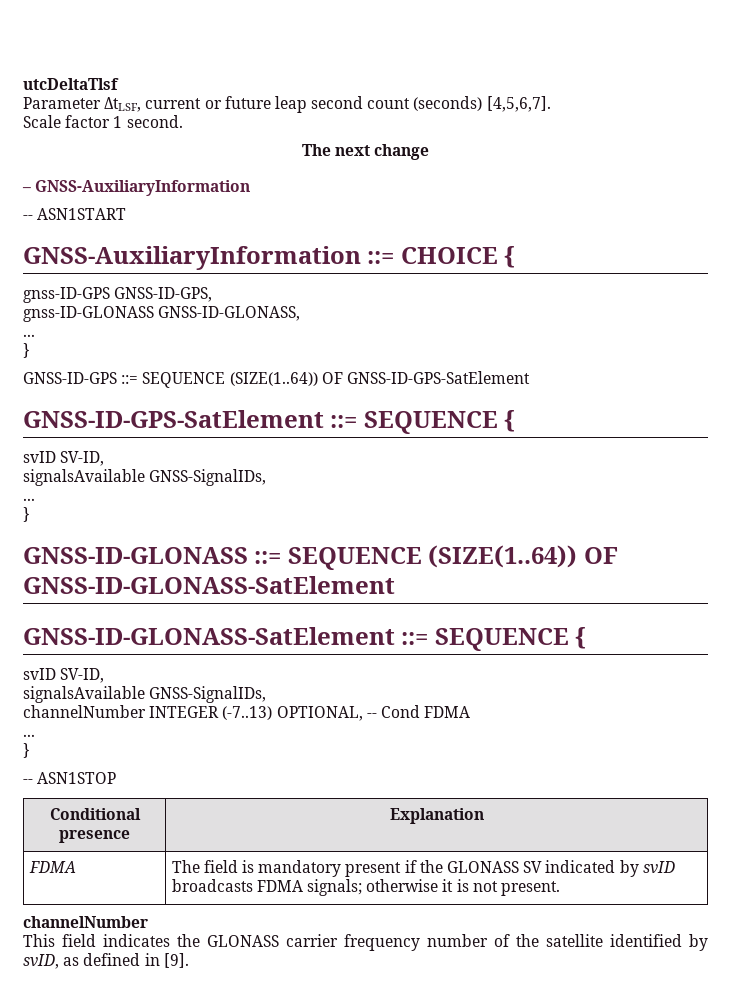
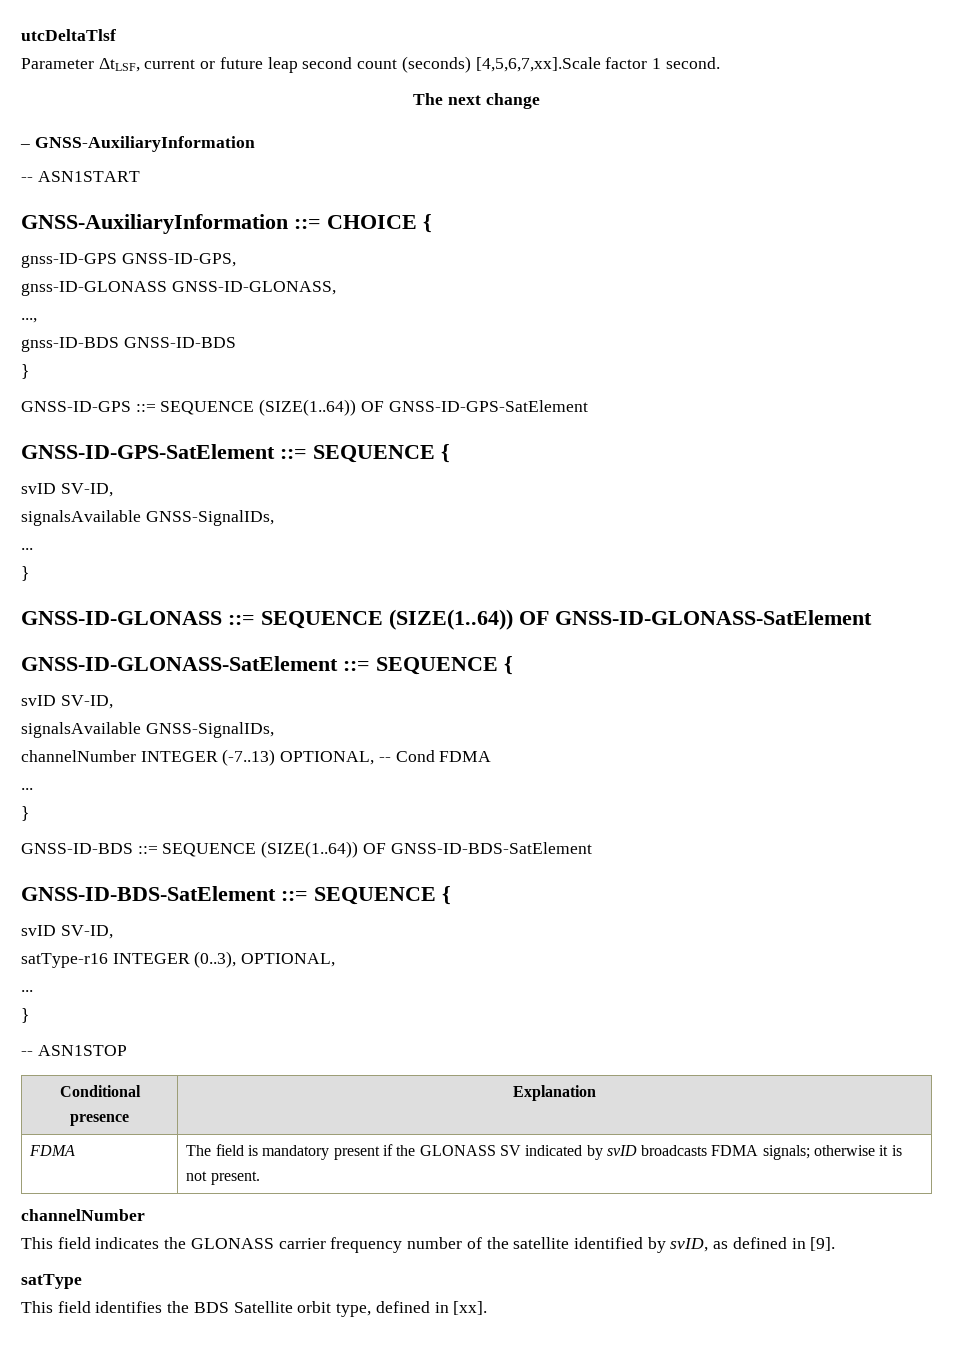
- Parameter ΔtLSF, current or future leap second count (seconds) [4,5,6,7].
- Scale factor 1 second.
+ Parameter ΔtLSF, current or future leap second count (seconds) [4,5,6,7,xx].Scale factor 1 second.
  gnss-ID-GLONASS GNSS-ID-GLONASS,
- ...
+ ...,
+ gnss-ID-BDS GNSS-ID-BDS
+ GNSS-ID-BDS ::= SEQUENCE (SIZE(1..64)) OF GNSS-ID-BDS-SatElement
+ GNSS-ID-BDS-SatElement ::= SEQUENCE {
+ svID SV-ID,
+ satType-r16 INTEGER (0..3), OPTIONAL,
+ ...
+ }
+ satType
+ This field identifies the BDS Satellite orbit type, defined in [xx].

